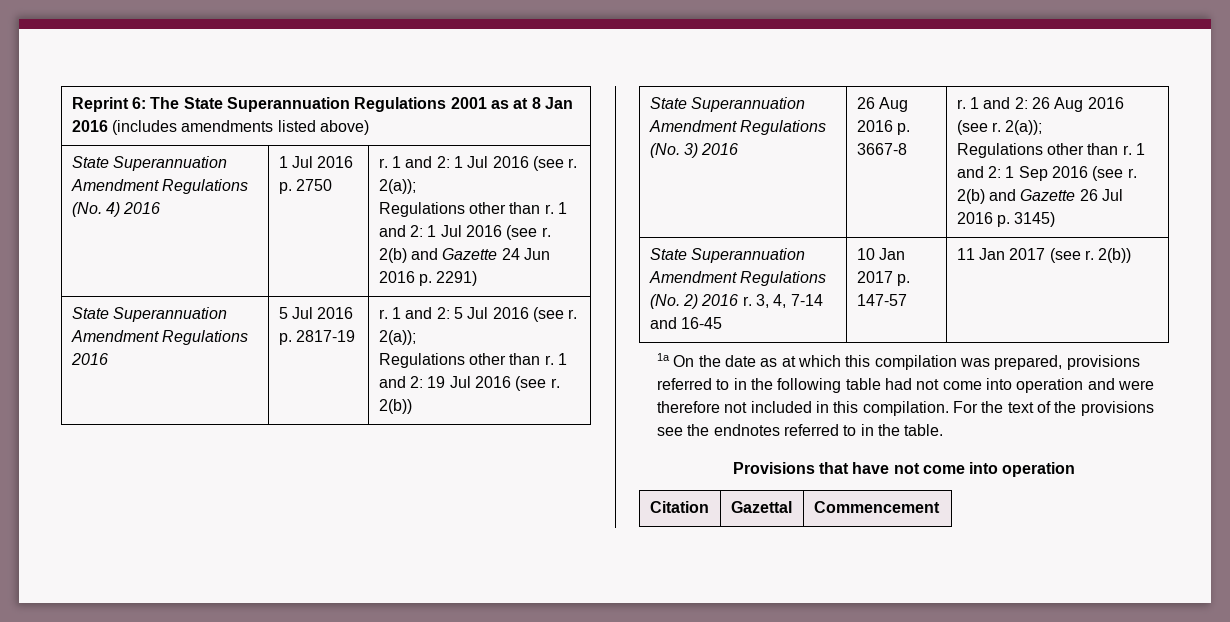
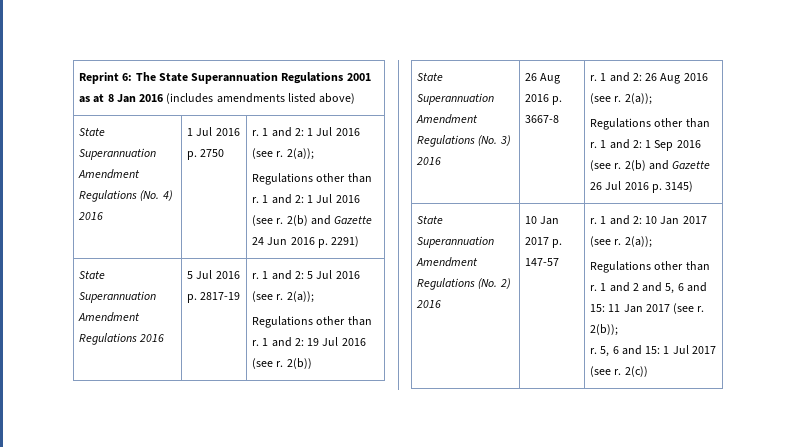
- State Superannuation Amendment Regulations (No. 2) 2016 r. 3, 4, 7-14 and 16-45
+ State Superannuation Amendment Regulations (No. 2) 2016
- 11 Jan 2017 (see r. 2(b))
- 1a On the date as at which this compilation was prepared, provisions referred to in the following table had not come into operation and were therefore not included in this compilation. For the text of the provisions see the endnotes referred to in the table.
- Provisions that have not come into operation
- Citation | Gazettal | Commencement
+ r. 1 and 2: 10 Jan 2017 (see r. 2(a));
+ Regulations other than r. 1 and 2 and 5, 6 and 15: 11 Jan 2017 (see r. 2(b));
+ r. 5, 6 and 15: 1 Jul 2017 (see r. 2(c))

